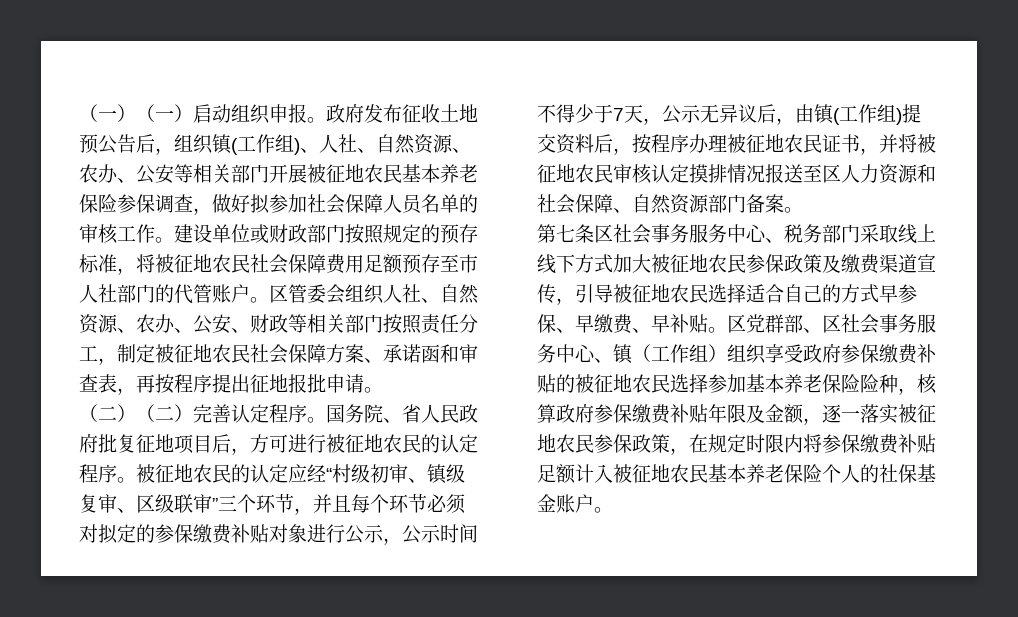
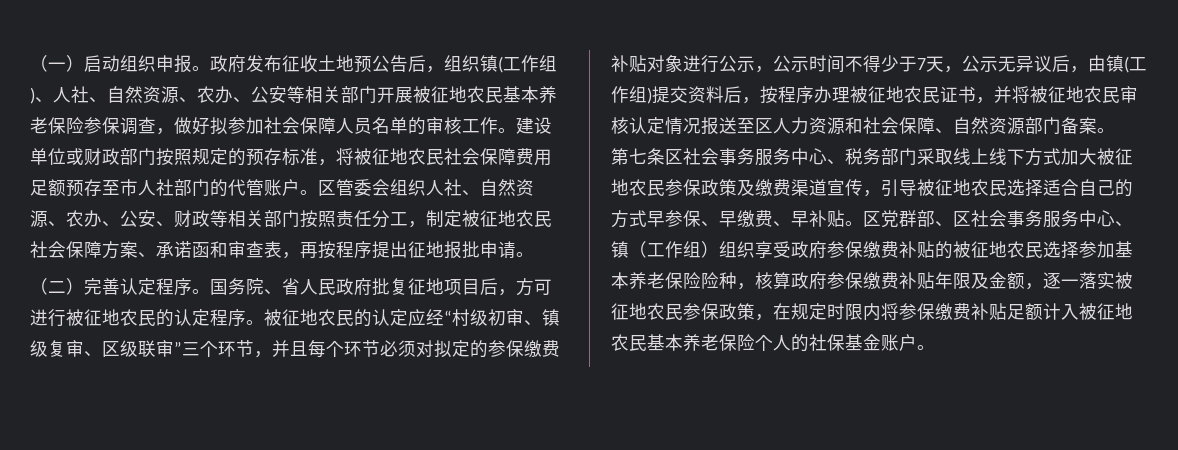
- （一）（一）启动组织申报。
+ （一）启动组织申报。
- （二）（二）完善认定程序。
+ （二）完善认定程序。
- 被征地农民的认定应经“村级初审、镇级复审、区级联审”三个环节，并且每个环节必须对拟定的参保缴费补贴对象进行公示，公示时间不得少于7天，公示无异议后，由镇(工作组)提交资料后，按程序办理被征地农民证书，并将被征地农民审核认定摸排情况报送至区人力资源和社会保障、自然资源部门备案。
+ 被征地农民的认定应经“村级初审、镇级复审、区级联审”三个环节，并且每个环节必须对拟定的参保缴费补贴对象进行公示，公示时间不得少于7天，公示无异议后，由镇(工作组)提交资料后，按程序办理被征地农民证书，并将被征地农民审核认定情况报送至区人力资源和社会保障、自然资源部门备案。

